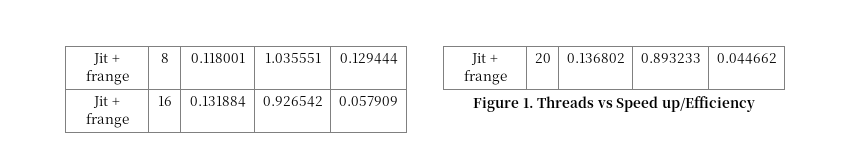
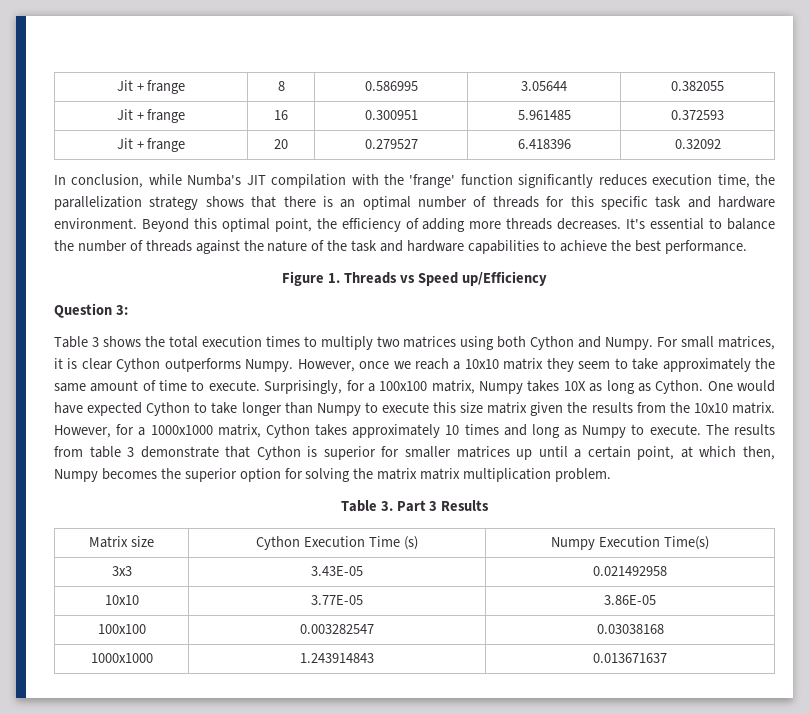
- Jit + frange | 8 | 0.118001 | 1.035551 | 0.129444
+ Jit + frange | 8 | 0.586995 | 3.05644 | 0.382055
- Jit + frange | 16 | 0.131884 | 0.926542 | 0.057909
+ Jit + frange | 16 | 0.300951 | 5.961485 | 0.372593
- Jit + frange | 20 | 0.136802 | 0.893233 | 0.044662
+ Jit + frange | 20 | 0.279527 | 6.418396 | 0.32092
+ In conclusion, while Numba's JIT compilation with the 'frange' function significantly reduces execution time, the parallelization strategy shows that there is an optimal number of threads for this specific task and hardware environment. Beyond this optimal point, the efficiency of adding more threads decreases. It's essential to balance the number of threads against the nature of the task and hardware capabilities to achieve the best performance.
+ Question 3:
+ Table 3 shows the total execution times to multiply two matrices using both Cython and Numpy. For small matrices, it is clear Cython outperforms Numpy. However, once we reach a 10x10 matrix they seem to take approximately the same amount of time to execute. Surprisingly, for a 100x100 matrix, Numpy takes 10X as long as Cython. One would have expected Cython to take longer than Numpy to execute this size matrix given the results from the 10x10 matrix. However, for a 1000x1000 matrix, Cython takes approximately 10 times and long as Numpy to execute. The results from table 3 demonstrate that Cython is superior for smaller matrices up until a certain point, at which then, Numpy becomes the superior option for solving the matrix matrix multiplication problem.
+ Table 3. Part 3 Results
+ Matrix size | Cython Execution Time (s) | Numpy Execution Time(s)
+ 3x3 | 3.43E-05 | 0.021492958
+ 10x10 | 3.77E-05 | 3.86E-05
+ 100x100 | 0.003282547 | 0.03038168
+ 1000x1000 | 1.243914843 | 0.013671637

